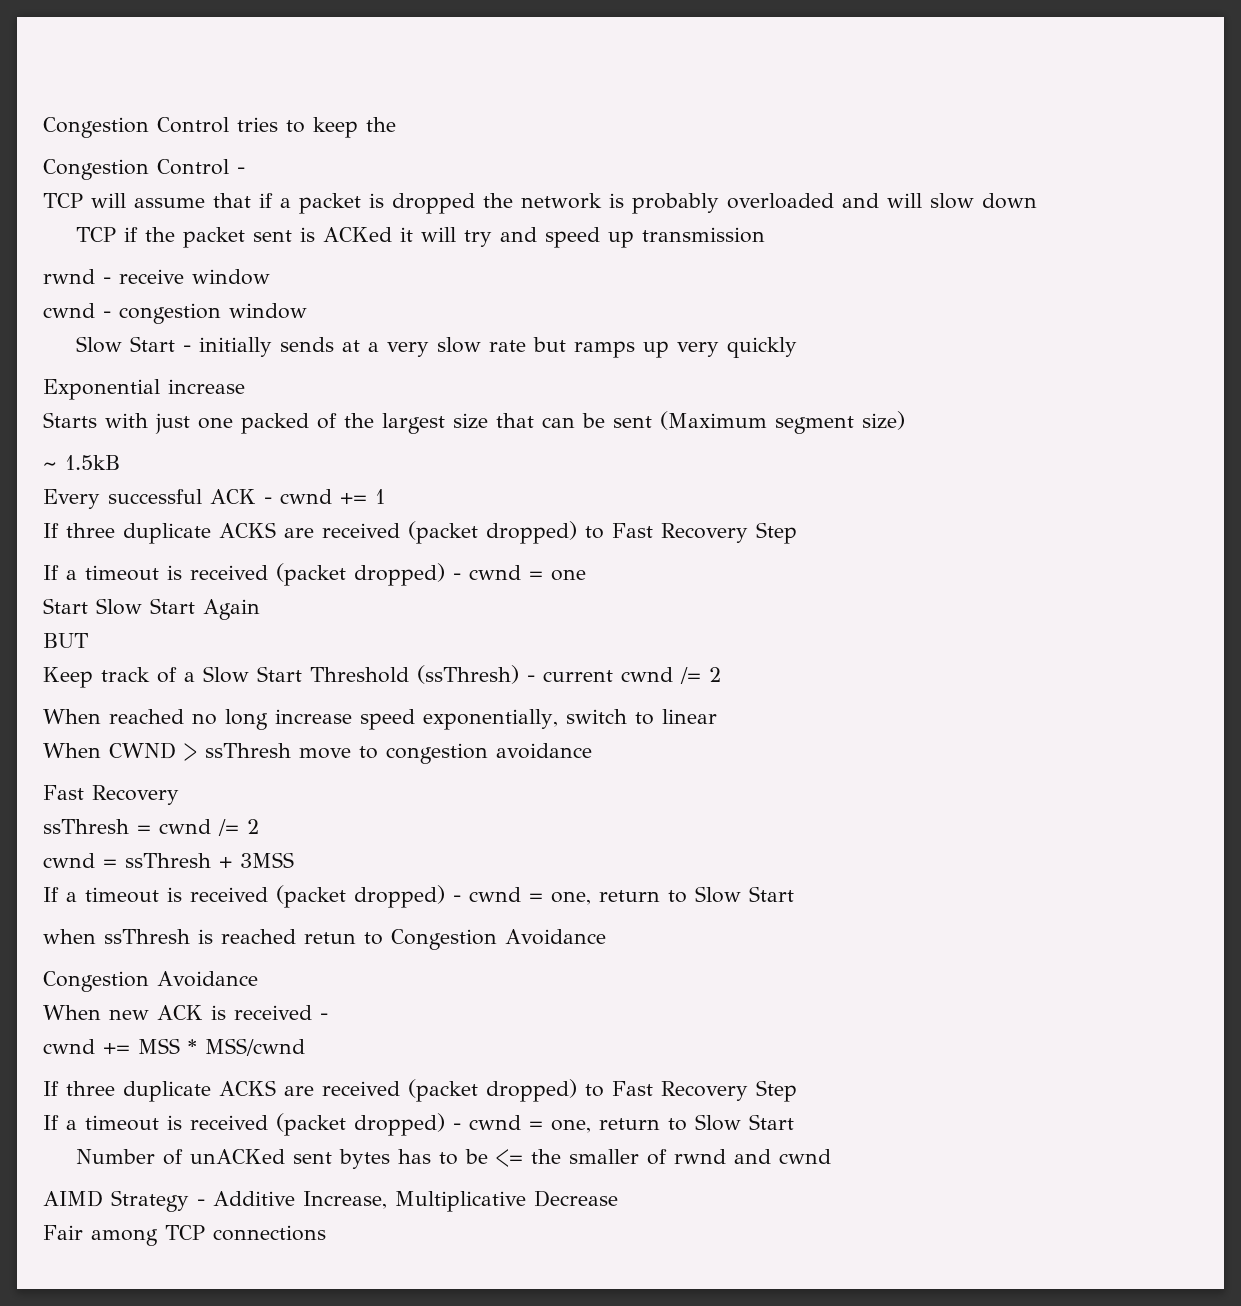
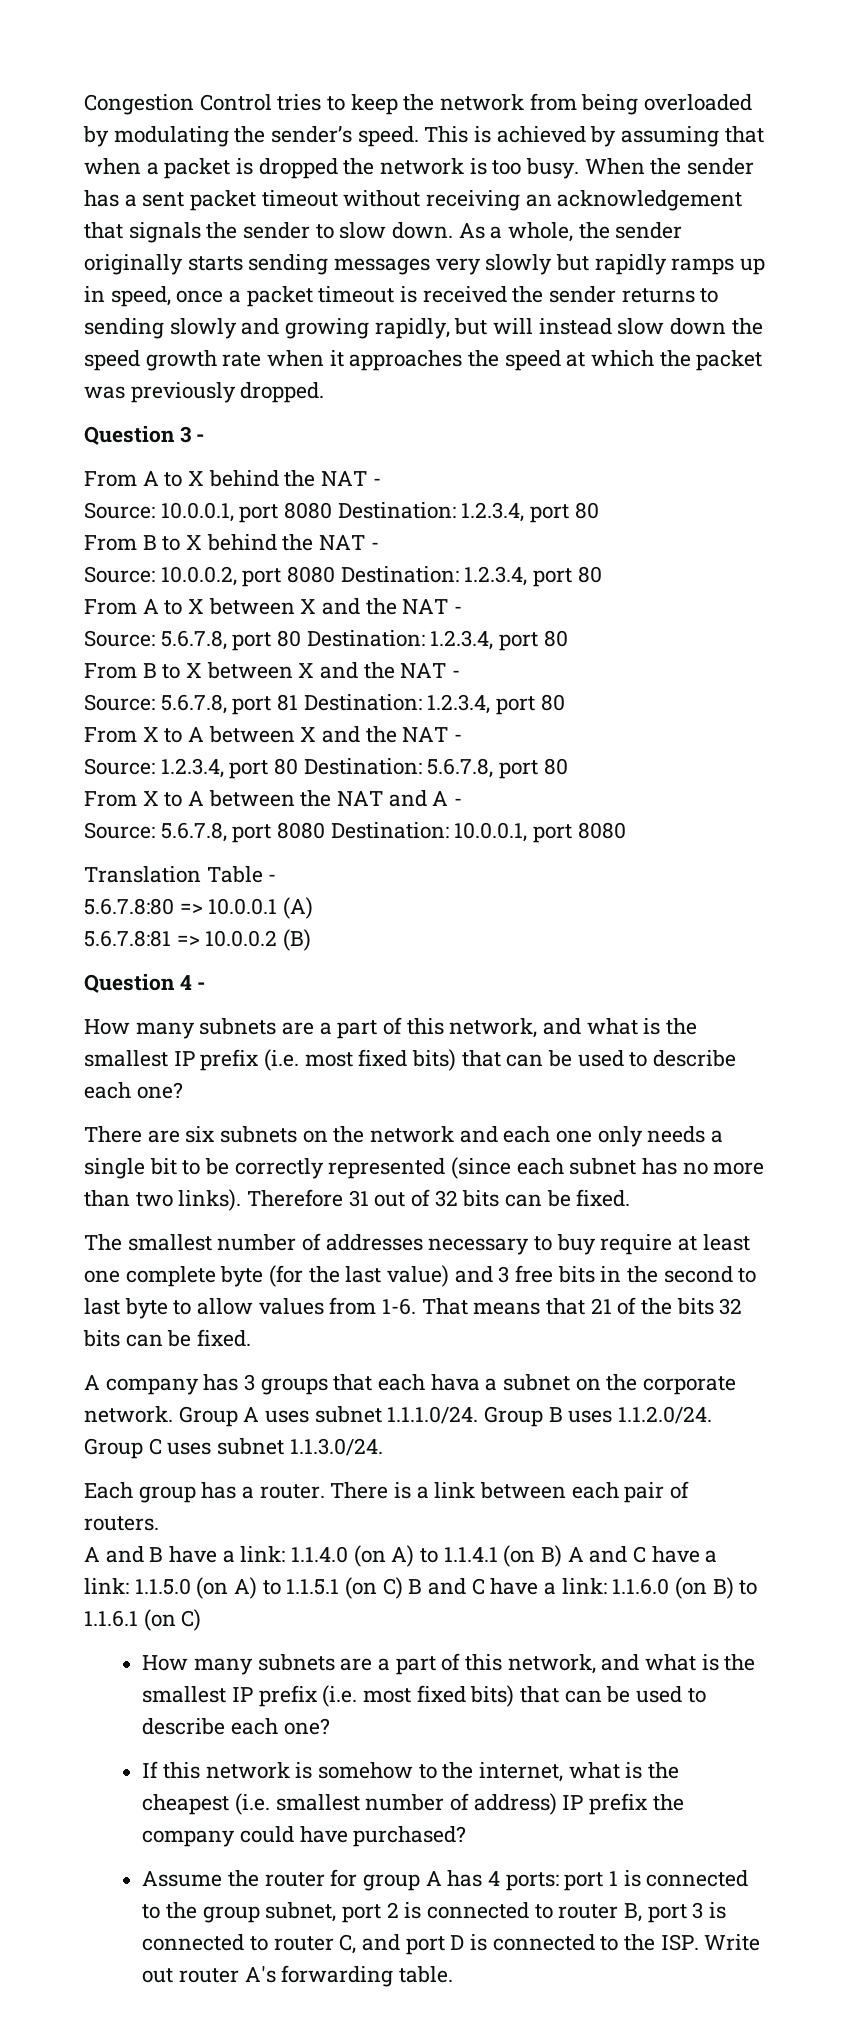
- Congestion Control tries to keep the
- Congestion Control -
- TCP will assume that if a packet is dropped the network is probably overloaded and will slow down
- TCP if the packet sent is ACKed it will try and speed up transmission
- rwnd - receive window
- cwnd - congestion window
- Slow Start - initially sends at a very slow rate but ramps up very quickly
- Exponential increase
- Starts with just one packed of the largest size that can be sent (Maximum segment size)
- ~ 1.5kB
- Every successful ACK - cwnd += 1
- If three duplicate ACKS are received (packet dropped) to Fast Recovery Step
- If a timeout is received (packet dropped) - cwnd = one
- Start Slow Start Again
- BUT
- Keep track of a Slow Start Threshold (ssThresh) - current cwnd /= 2
- When reached no long increase speed exponentially, switch to linear
- When CWND > ssThresh move to congestion avoidance
- Fast Recovery
- ssThresh = cwnd /= 2
- cwnd = ssThresh + 3MSS
- If a timeout is received (packet dropped) - cwnd = one, return to Slow Start
- when ssThresh is reached retun to Congestion Avoidance
- Congestion Avoidance
- When new ACK is received -
- cwnd += MSS * MSS/cwnd
- If three duplicate ACKS are received (packet dropped) to Fast Recovery Step
- If a timeout is received (packet dropped) - cwnd = one, return to Slow Start
- Number of unACKed sent bytes has to be <= the smaller of rwnd and cwnd
- AIMD Strategy - Additive Increase, Multiplicative Decrease
- Fair among TCP connections
+ Congestion Control tries to keep the network from being overloaded by modulating the sender’s speed. This is achieved by assuming that when a packet is dropped the network is too busy. When the sender has a sent packet timeout without receiving an acknowledgement that signals the sender to slow down. As a whole, the sender originally starts sending messages very slowly but rapidly ramps up in speed, once a packet timeout is received the sender returns to sending slowly and growing rapidly, but will instead slow down the speed growth rate when it approaches the speed at which the packet was previously dropped.
+ Question 3 -
+ From A to X behind the NAT -
+ Source: 10.0.0.1, port 8080 Destination: 1.2.3.4, port 80
+ From B to X behind the NAT -
+ Source: 10.0.0.2, port 8080 Destination: 1.2.3.4, port 80
+ From A to X between X and the NAT -
+ Source: 5.6.7.8, port 80 Destination: 1.2.3.4, port 80
+ From B to X between X and the NAT -
+ Source: 5.6.7.8, port 81 Destination: 1.2.3.4, port 80
+ From X to A between X and the NAT -
+ Source: 1.2.3.4, port 80 Destination: 5.6.7.8, port 80
+ From X to A between the NAT and A -
+ Source: 5.6.7.8, port 8080 Destination: 10.0.0.1, port 8080
+ Translation Table -
+ 5.6.7.8:80 => 10.0.0.1 (A)
+ 5.6.7.8:81 => 10.0.0.2 (B)
+ Question 4 -
+ How many subnets are a part of this network, and what is the smallest IP prefix (i.e. most fixed bits) that can be used to describe each one?
+ There are six subnets on the network and each one only needs a single bit to be correctly represented (since each subnet has no more than two links). Therefore 31 out of 32 bits can be fixed.
+ The smallest number of addresses necessary to buy require at least one complete byte (for the last value) and 3 free bits in the second to last byte to allow values from 1-6. That means that 21 of the bits 32 bits can be fixed.
+ A company has 3 groups that each hava a subnet on the corporate network. Group A uses subnet 1.1.1.0/24. Group B uses 1.1.2.0/24. Group C uses subnet 1.1.3.0/24.
+ Each group has a router. There is a link between each pair of routers.
+ A and B have a link: 1.1.4.0 (on A) to 1.1.4.1 (on B) A and C have a link: 1.1.5.0 (on A) to 1.1.5.1 (on C) B and C have a link: 1.1.6.0 (on B) to 1.1.6.1 (on C)
+ How many subnets are a part of this network, and what is the smallest IP prefix (i.e. most fixed bits) that can be used to describe each one?
+ If this network is somehow to the internet, what is the cheapest (i.e. smallest number of address) IP prefix the company could have purchased?
+ Assume the router for group A has 4 ports: port 1 is connected to the group subnet, port 2 is connected to router B, port 3 is connected to router C, and port D is connected to the ISP. Write out router A's forwarding table.

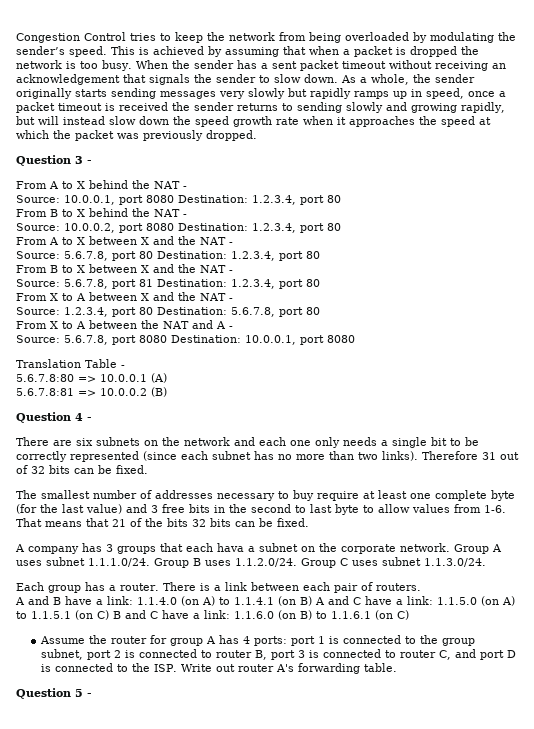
  Question 4 -
- How many subnets are a part of this network, and what is the smallest IP prefix (i.e. most fixed bits) that can be used to describe each one?
  A and B have a link: 1.1.4.0 (on A) to 1.1.4.1 (on B) A and C have a link: 1.1.5.0 (on A) to 1.1.5.1 (on C) B and C have a link: 1.1.6.0 (on B) to 1.1.6.1 (on C)
- How many subnets are a part of this network, and what is the smallest IP prefix (i.e. most fixed bits) that can be used to describe each one?
- If this network is somehow to the internet, what is the cheapest (i.e. smallest number of address) IP prefix the company could have purchased?
+ Question 5 -

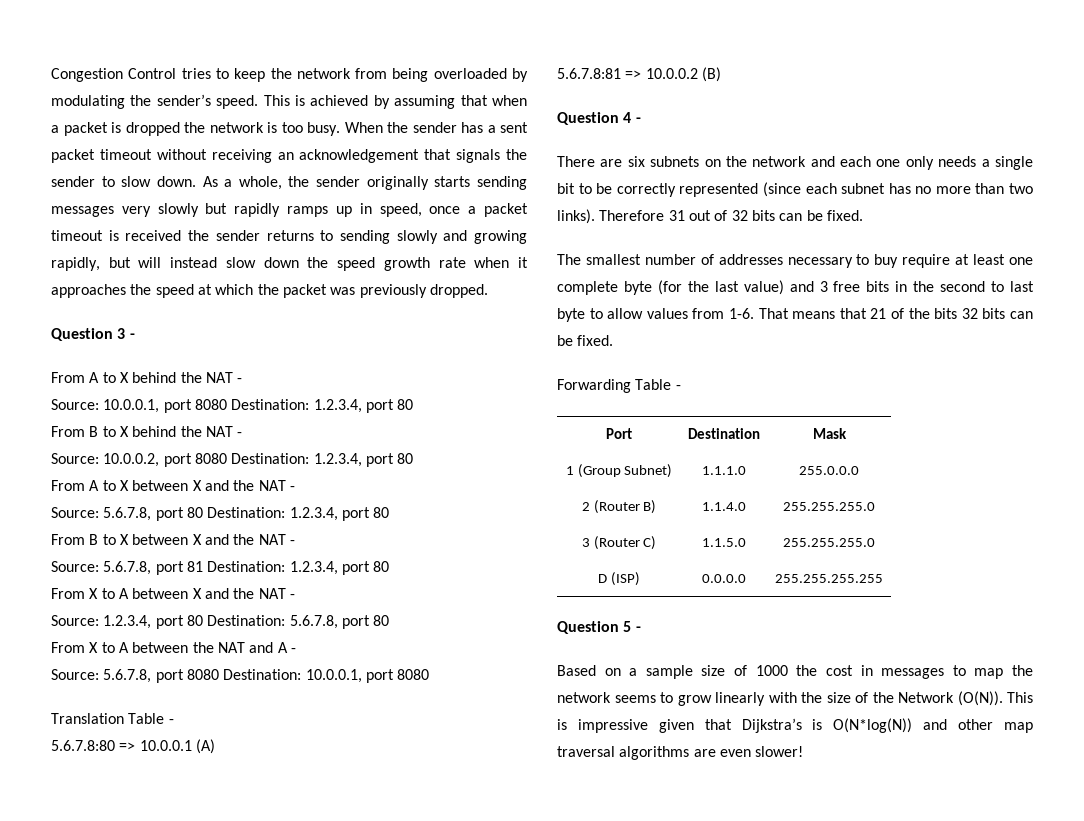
- A company has 3 groups that each hava a subnet on the corporate network. Group A uses subnet 1.1.1.0/24. Group B uses 1.1.2.0/24. Group C uses subnet 1.1.3.0/24.
- Each group has a router. There is a link between each pair of routers.
- A and B have a link: 1.1.4.0 (on A) to 1.1.4.1 (on B) A and C have a link: 1.1.5.0 (on A) to 1.1.5.1 (on C) B and C have a link: 1.1.6.0 (on B) to 1.1.6.1 (on C)
- Assume the router for group A has 4 ports: port 1 is connected to the group subnet, port 2 is connected to router B, port 3 is connected to router C, and port D is connected to the ISP. Write out router A's forwarding table.
+ Forwarding Table -
+ Port | Destination | Mask
+ 1 (Group Subnet) | 1.1.1.0 | 255.0.0.0
+ 2 (Router B) | 1.1.4.0 | 255.255.255.0
+ 3 (Router C) | 1.1.5.0 | 255.255.255.0
+ D (ISP) | 0.0.0.0 | 255.255.255.255
  Question 5 -
+ Based on a sample size of 1000 the cost in messages to map the network seems to grow linearly with the size of the Network (O(N)). This is impressive given that Dijkstra’s is O(N*log(N)) and other map traversal algorithms are even slower!

